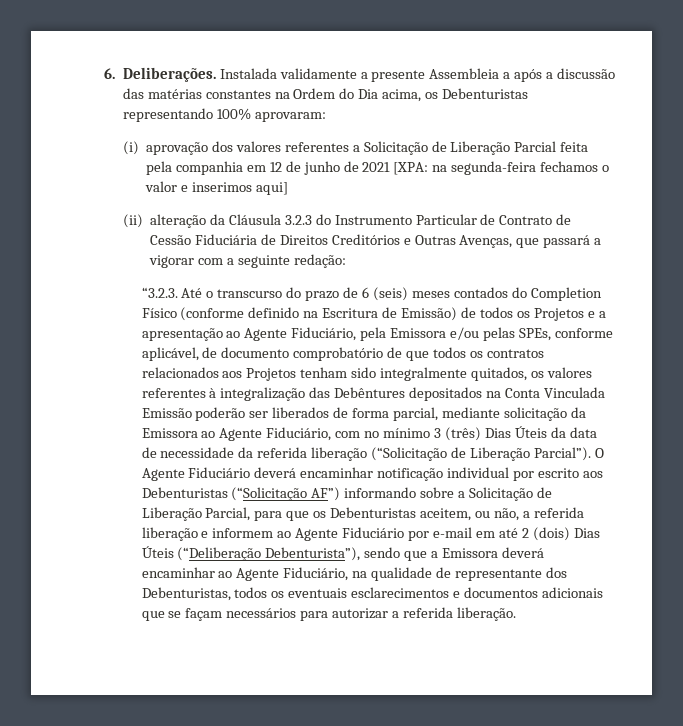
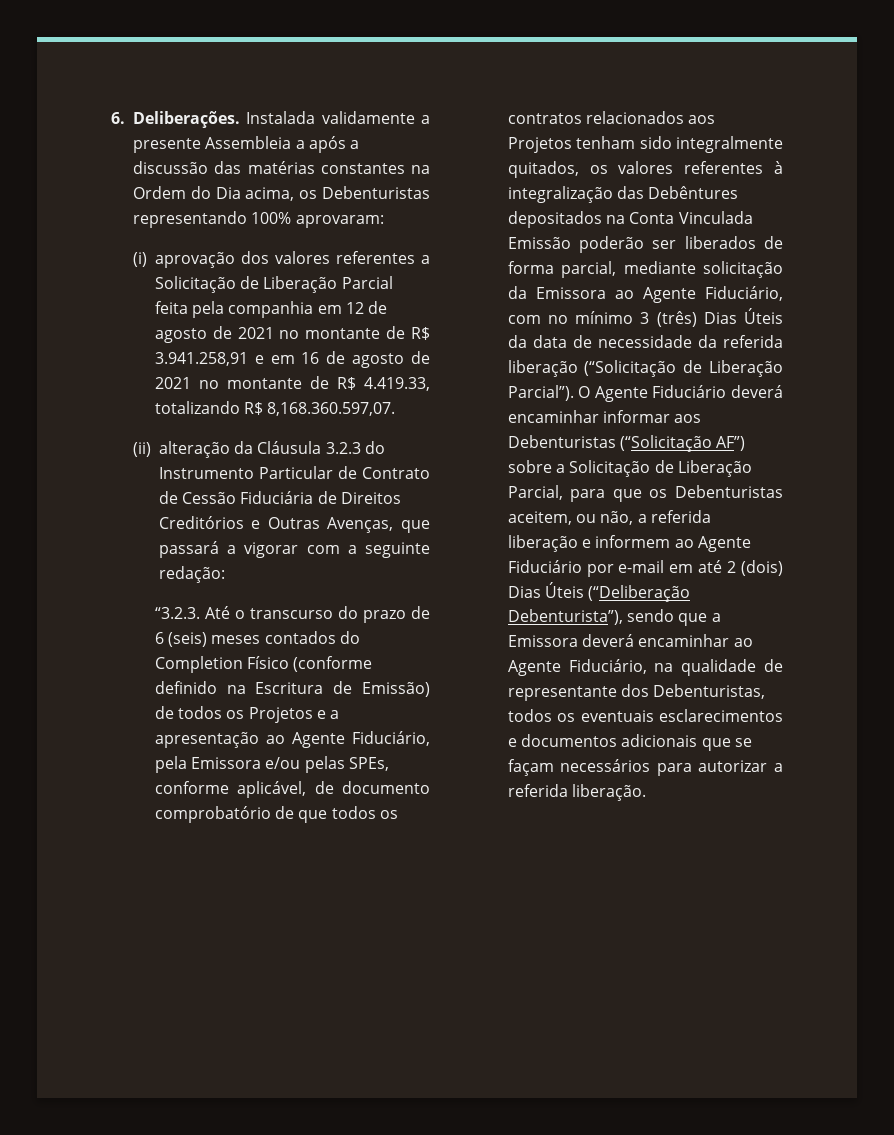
- (i) aprovação dos valores referentes a Solicitação de Liberação Parcial feita pela companhia em 12 de junho de 2021 [XPA: na segunda-feira fechamos o valor e inserimos aqui]
+ (i) aprovação dos valores referentes a Solicitação de Liberação Parcial feita pela companhia em 12 de agosto de 2021 no montante de R$ 3.941.258,91 e em 16 de agosto de 2021 no montante de R$ 4.419.33, totalizando R$ 8,168.360.597,07.
- O Agente Fiduciário deverá encaminhar notificação individual por escrito aos Debenturistas (“Solicitação AF”) informando sobre a Solicitação de Liberação Parcial, para que os Debenturistas aceitem, ou não, a referida liberação e informem ao Agente Fiduciário por e-mail em até 2 (dois) Dias Úteis (“Deliberação Debenturista”), sendo que a Emissora deverá encaminhar ao Agente Fiduciário, na qualidade de representante dos Debenturistas, todos os eventuais esclarecimentos e documentos adicionais que se façam necessários para autorizar a referida liberação.
+ O Agente Fiduciário deverá encaminhar informar aos Debenturistas (“Solicitação AF”) sobre a Solicitação de Liberação Parcial, para que os Debenturistas aceitem, ou não, a referida liberação e informem ao Agente Fiduciário por e-mail em até 2 (dois) Dias Úteis (“Deliberação Debenturista”), sendo que a Emissora deverá encaminhar ao Agente Fiduciário, na qualidade de representante dos Debenturistas, todos os eventuais esclarecimentos e documentos adicionais que se façam necessários para autorizar a referida liberação.

